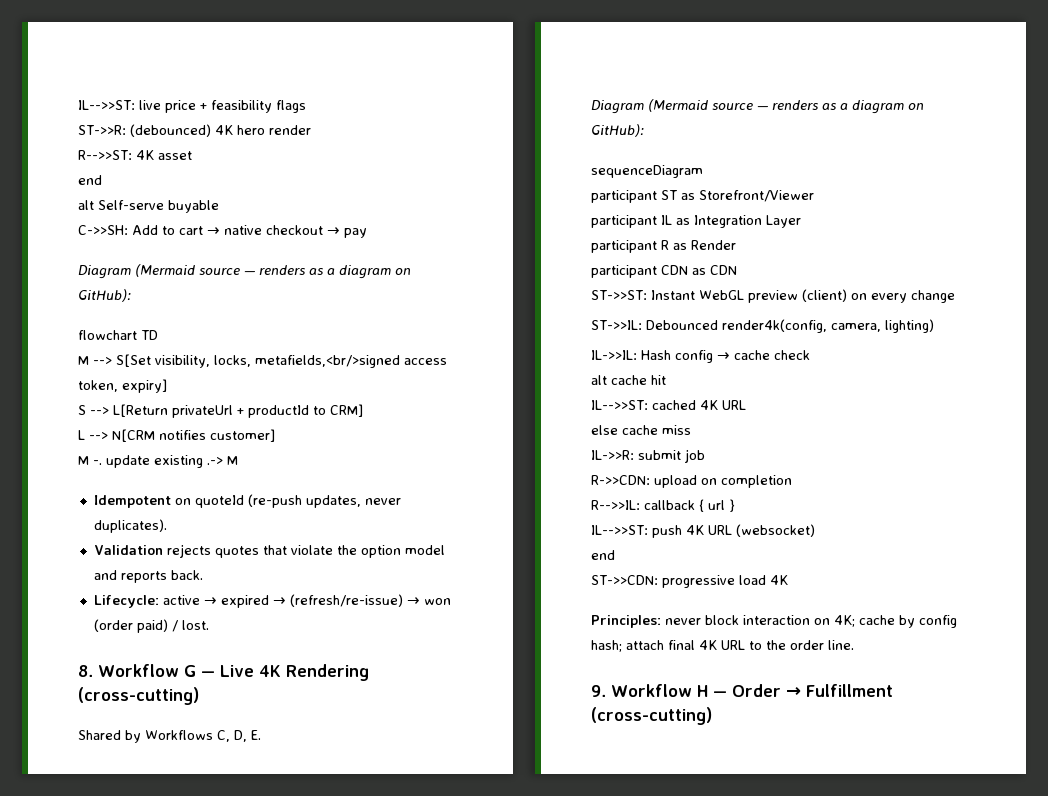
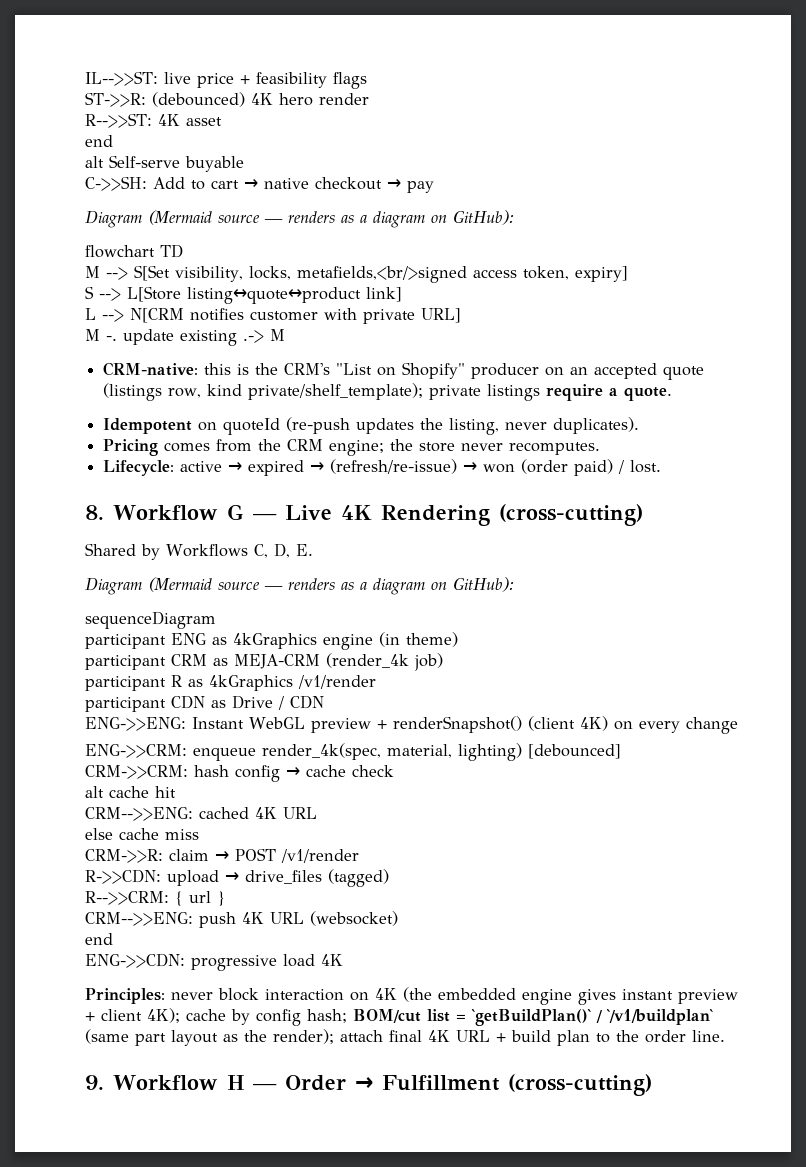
- S --> L[Return privateUrl + productId to CRM]
+ S --> L[Store listing↔quote↔product link]
- L --> N[CRM notifies customer]
+ L --> N[CRM notifies customer with private URL]
+ CRM-native: this is the CRM's "List on Shopify" producer on an accepted quote (listings row, kind private/shelf_template); private listings require a quote.
- Idempotent on quoteId (re-push updates, never duplicates).
+ Idempotent on quoteId (re-push updates the listing, never duplicates).
- Validation rejects quotes that violate the option model and reports back.
+ Pricing comes from the CRM engine; the store never recomputes.
- participant ST as Storefront/Viewer
- participant IL as Integration Layer
+ participant ENG as 4kGraphics engine (in theme)
+ participant CRM as MEJA-CRM (render_4k job)
- participant R as Render
+ participant R as 4kGraphics /v1/render
- participant CDN as CDN
+ participant CDN as Drive / CDN
- ST->>ST: Instant WebGL preview (client) on every change
+ ENG->>ENG: Instant WebGL preview + renderSnapshot() (client 4K) on every change
- ST->>IL: Debounced render4k(config, camera, lighting)
- IL->>IL: Hash config → cache check
+ ENG->>CRM: enqueue render_4k(spec, material, lighting) [debounced]
+ CRM->>CRM: hash config → cache check
- IL-->>ST: cached 4K URL
+ CRM-->>ENG: cached 4K URL
- IL->>R: submit job
- R->>CDN: upload on completion
- R-->>IL: callback { url }
+ CRM->>R: claim → POST /v1/render
+ R->>CDN: upload → drive_files (tagged)
+ R-->>CRM: { url }
- IL-->>ST: push 4K URL (websocket)
+ CRM-->>ENG: push 4K URL (websocket)
- ST->>CDN: progressive load 4K
+ ENG->>CDN: progressive load 4K
- Principles: never block interaction on 4K; cache by config hash; attach final 4K URL to the order line.
+ Principles: never block interaction on 4K (the embedded engine gives instant preview + client 4K); cache by config hash; BOM/cut list = `getBuildPlan()` / `/v1/buildplan` (same part layout as the render); attach final 4K URL + build plan to the order line.

